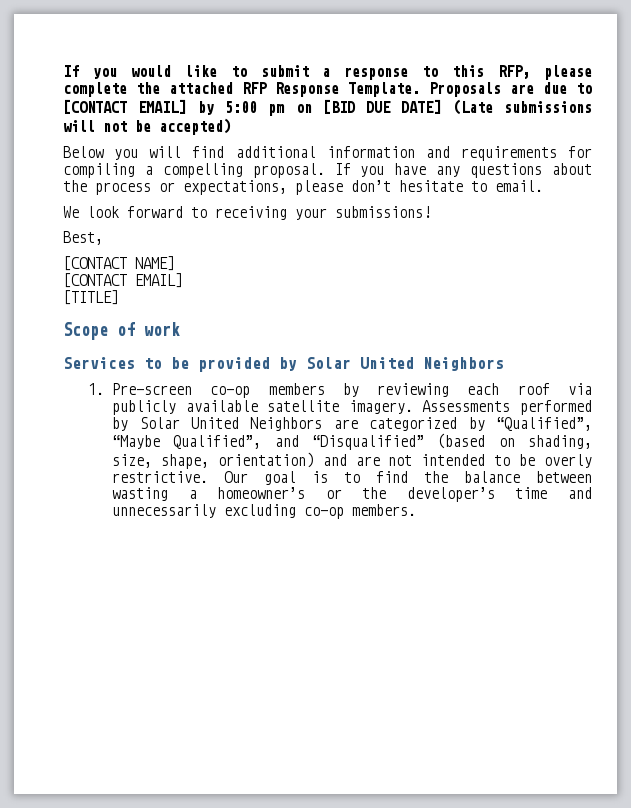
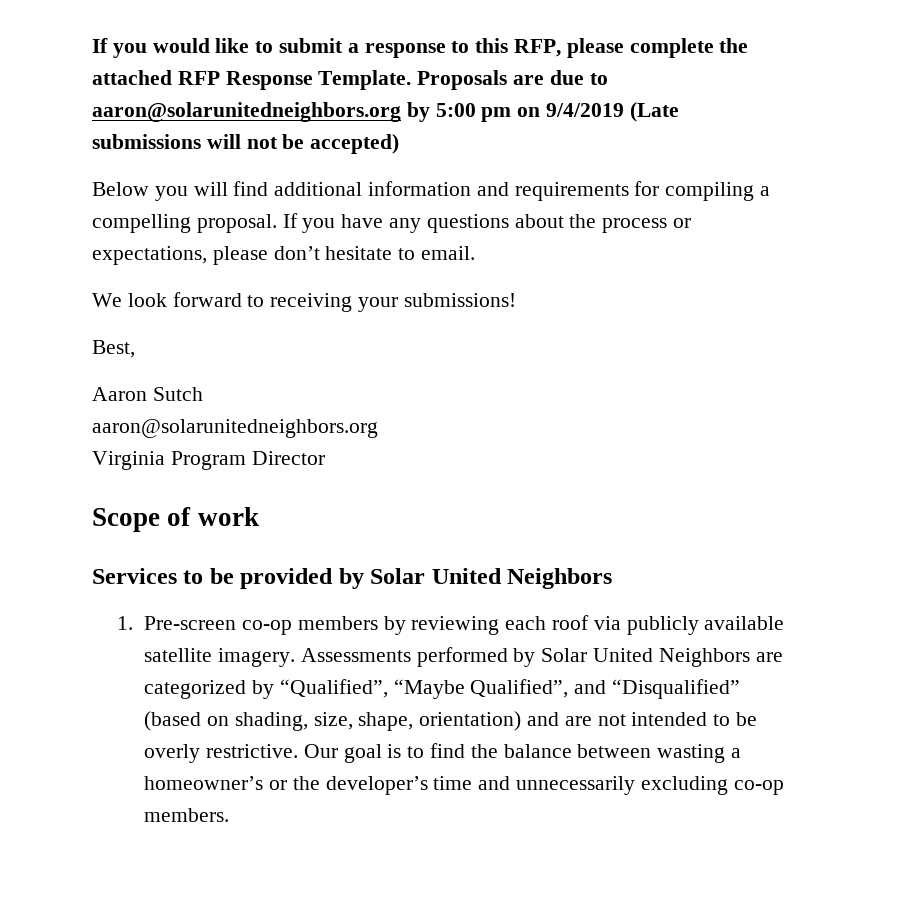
- Proposals are due to [CONTACT EMAIL] by 5:00 pm on [BID DUE DATE] (Late submissions will not be accepted)
+ Proposals are due to aaron@solarunitedneighbors.org by 5:00 pm on 9/4/2019 (Late submissions will not be accepted)
- [CONTACT NAME]
- [CONTACT EMAIL]
- [TITLE]
+ Aaron Sutch
+ aaron@solarunitedneighbors.org
+ Virginia Program Director

